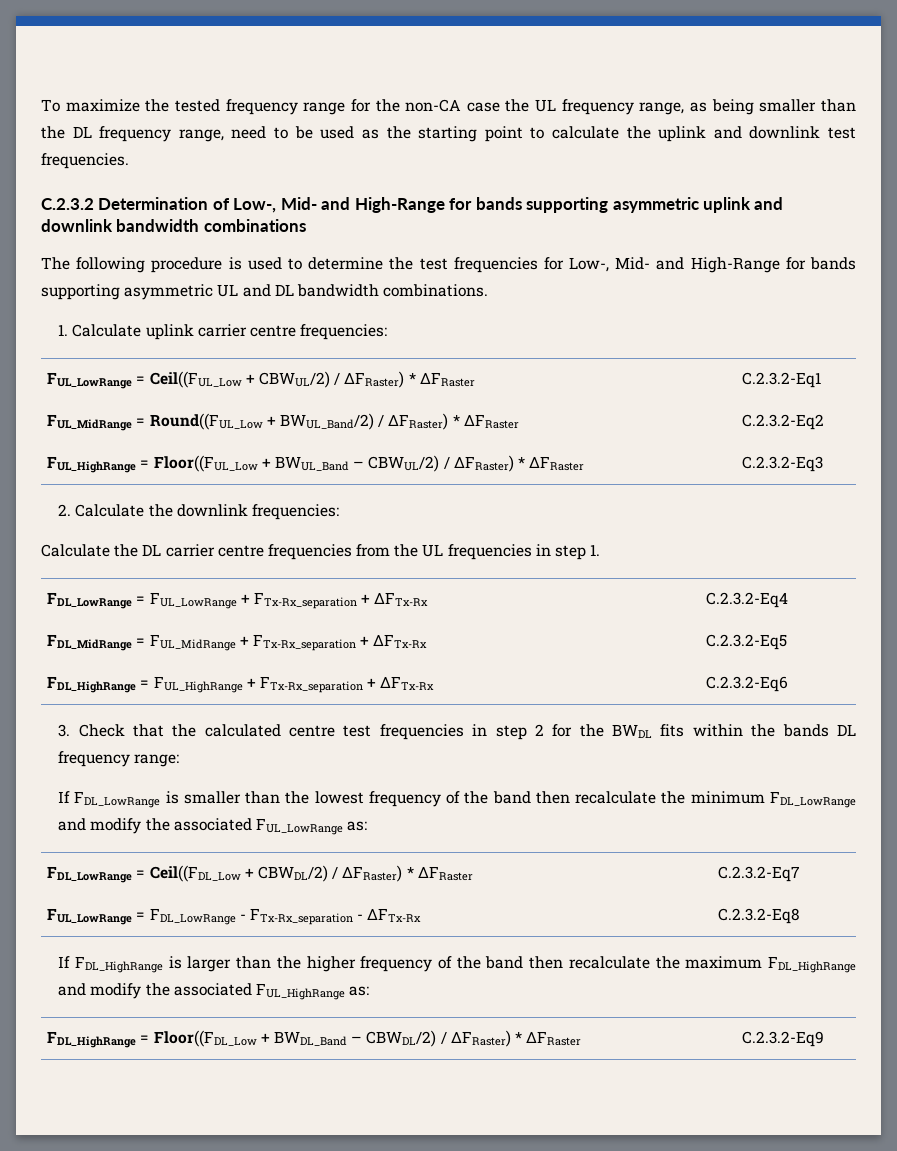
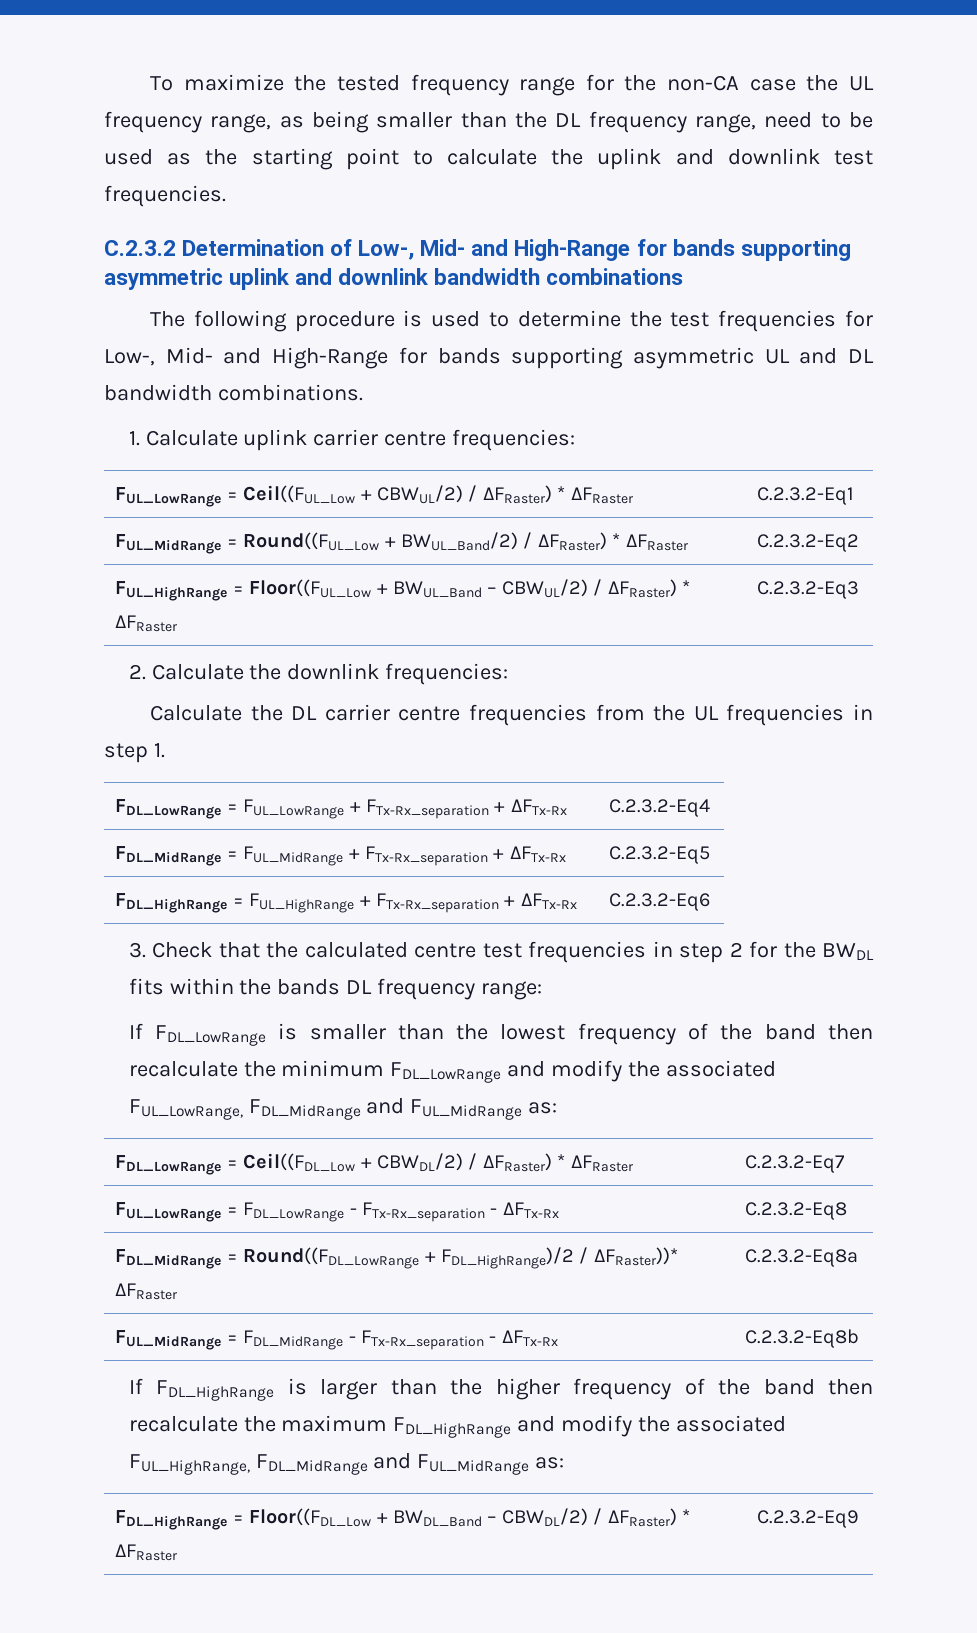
- If FDL_LowRange is smaller than the lowest frequency of the band then recalculate the minimum FDL_LowRange and modify the associated FUL_LowRange as:
+ If FDL_LowRange is smaller than the lowest frequency of the band then recalculate the minimum FDL_LowRange and modify the associated FUL_LowRange, FDL_MidRange and FUL_MidRange as:
+ FDL_MidRange = Round((FDL_LowRange + FDL_HighRange)/2 / ΔFRaster))* ΔFRaster | C.2.3.2-Eq8a
+ FUL_MidRange = FDL_MidRange - FTx-Rx_separation - ΔFTx-Rx | C.2.3.2-Eq8b
- If FDL_HighRange is larger than the higher frequency of the band then recalculate the maximum FDL_HighRange and modify the associated FUL_HighRange as:
+ If FDL_HighRange is larger than the higher frequency of the band then recalculate the maximum FDL_HighRange and modify the associated FUL_HighRange, FDL_MidRange and FUL_MidRange as:

